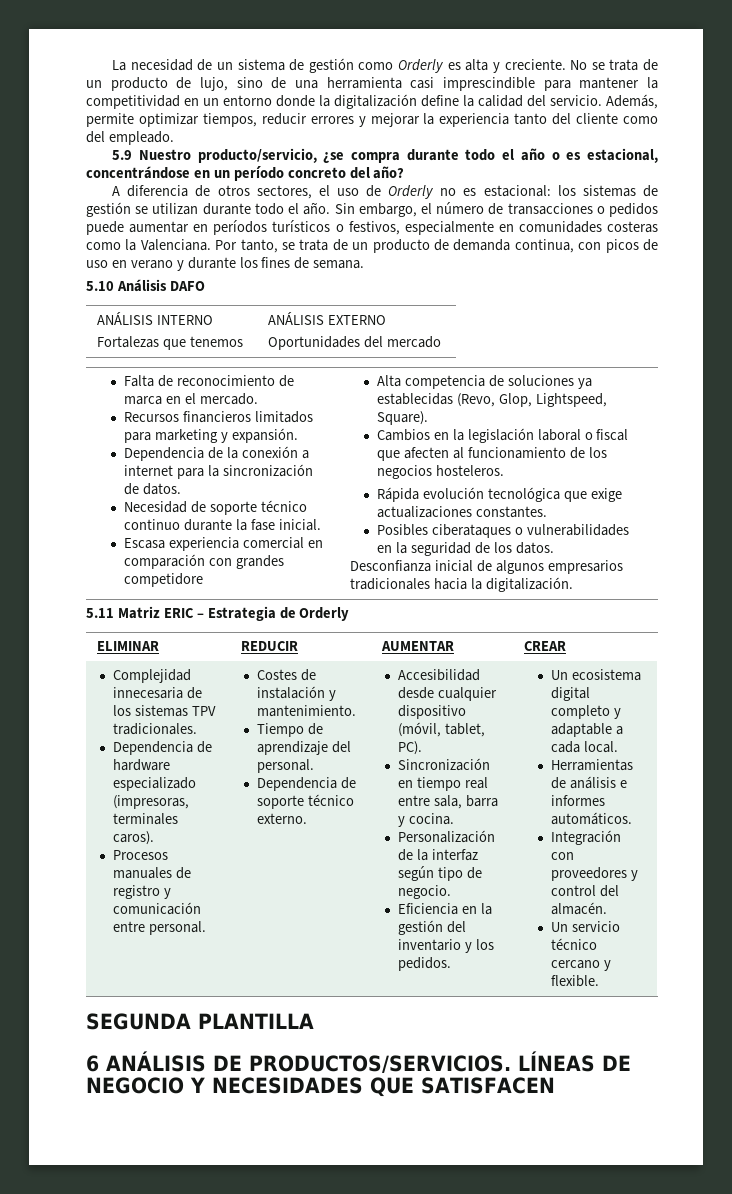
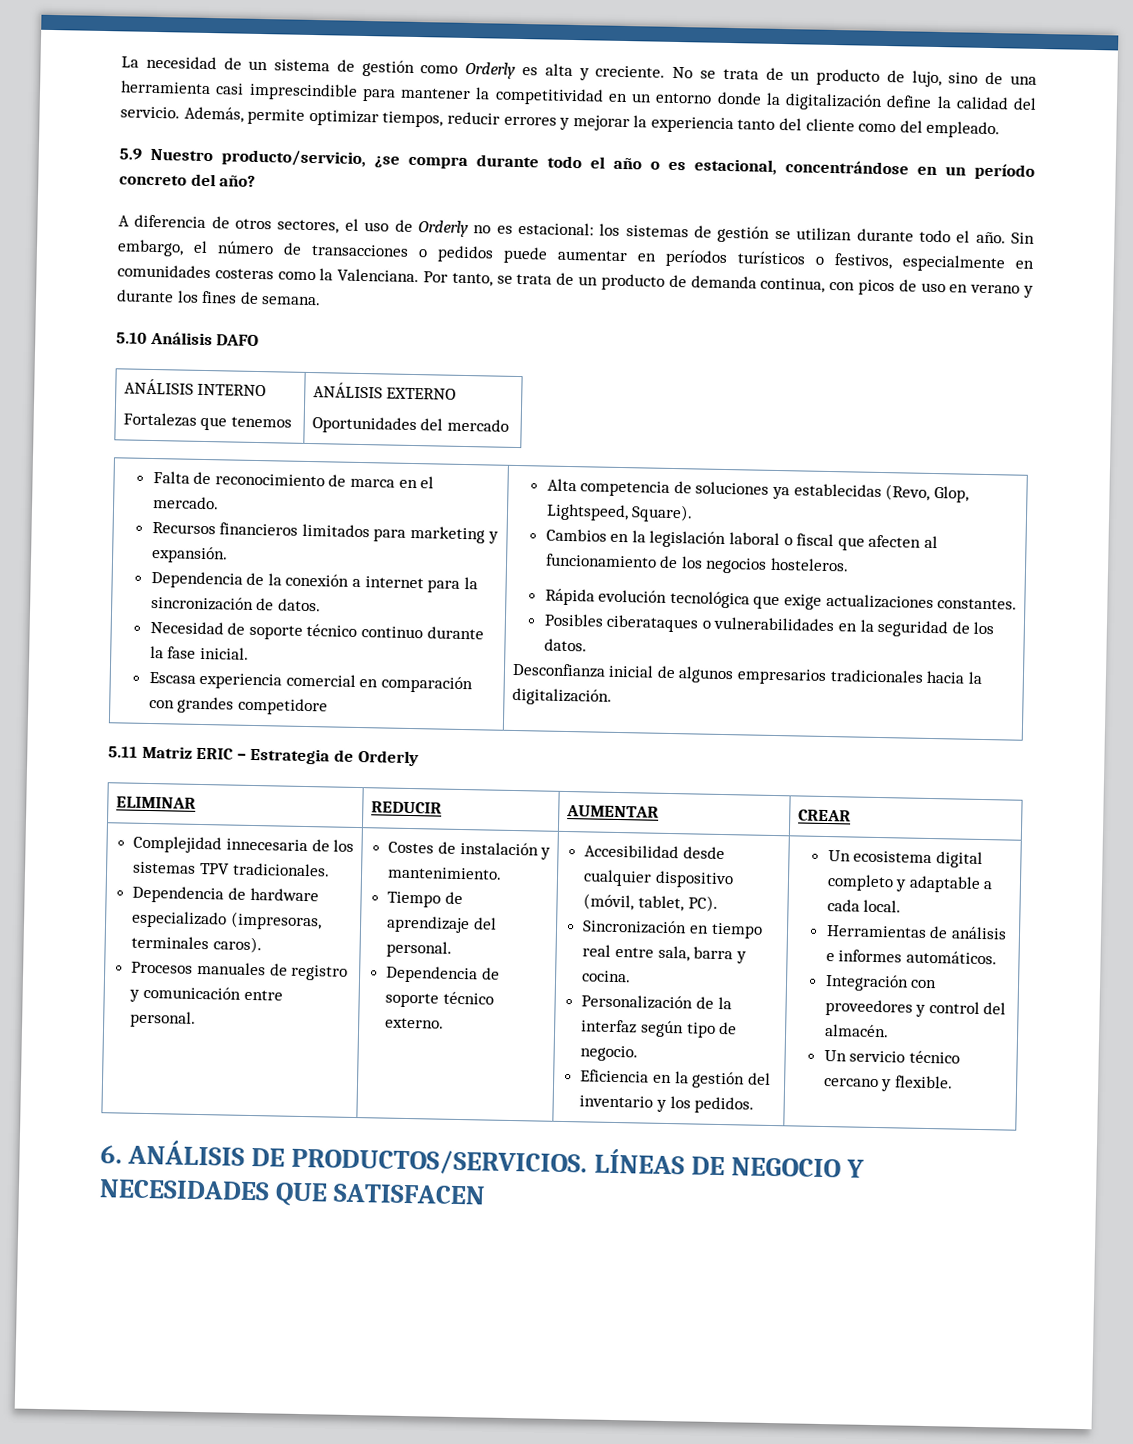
- SEGUNDA PLANTILLA
- 6 ANÁLISIS DE PRODUCTOS/SERVICIOS.
+ 6. ANÁLISIS DE PRODUCTOS/SERVICIOS.

